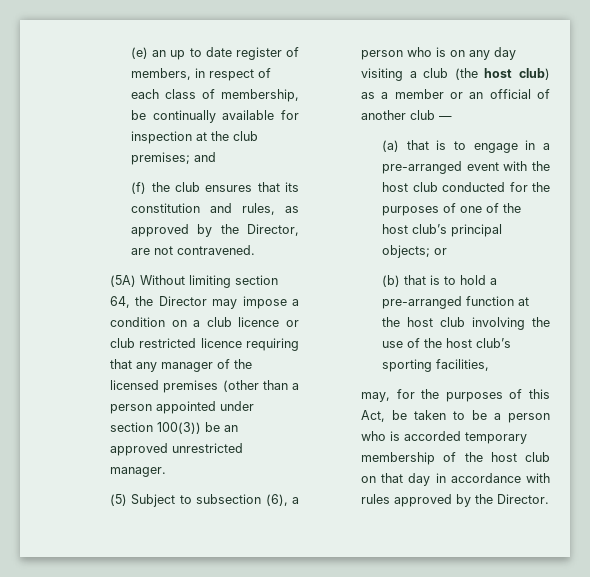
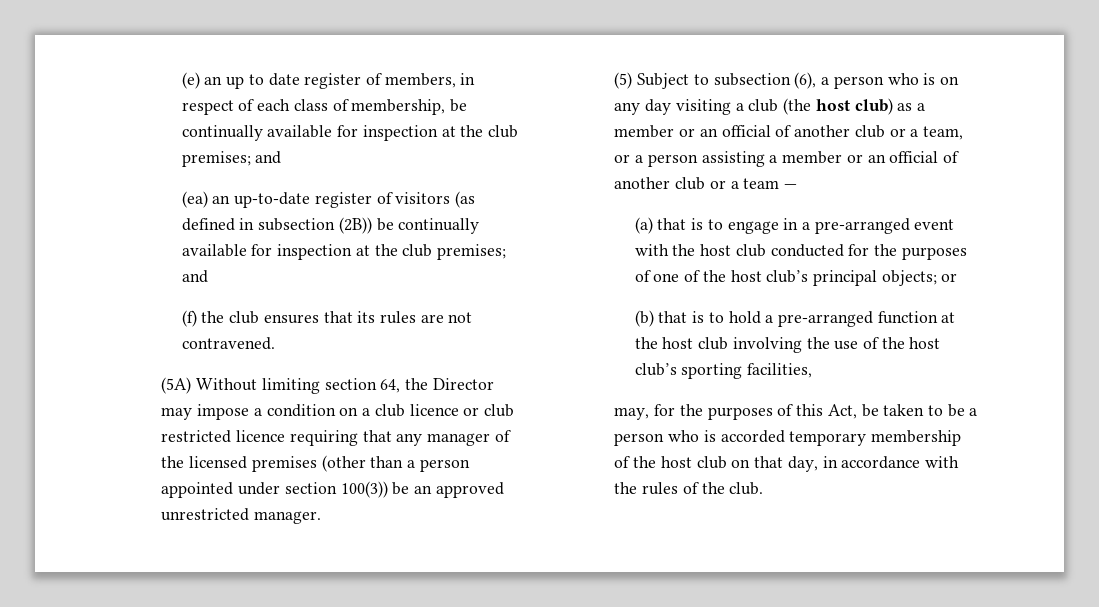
+ (ea) an up-to-date register of visitors (as defined in subsection (2B)) be continually available for inspection at the club premises; and
- (f) the club ensures that its constitution and rules, as approved by the Director, are not contravened.
+ (f) the club ensures that its rules are not contravened.
- (5) Subject to subsection (6), a person who is on any day visiting a club (the host club) as a member or an official of another club —
+ (5) Subject to subsection (6), a person who is on any day visiting a club (the host club) as a member or an official of another club or a team, or a person assisting a member or an official of another club or a team —
- may, for the purposes of this Act, be taken to be a person who is accorded temporary membership of the host club on that day in accordance with rules approved by the Director.
+ may, for the purposes of this Act, be taken to be a person who is accorded temporary membership of the host club on that day, in accordance with the rules of the club.

